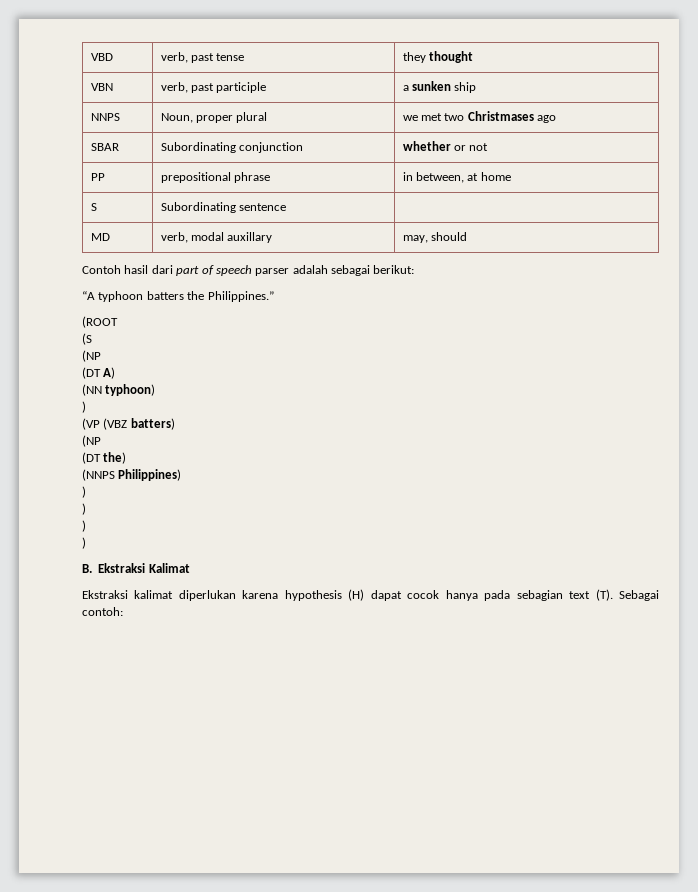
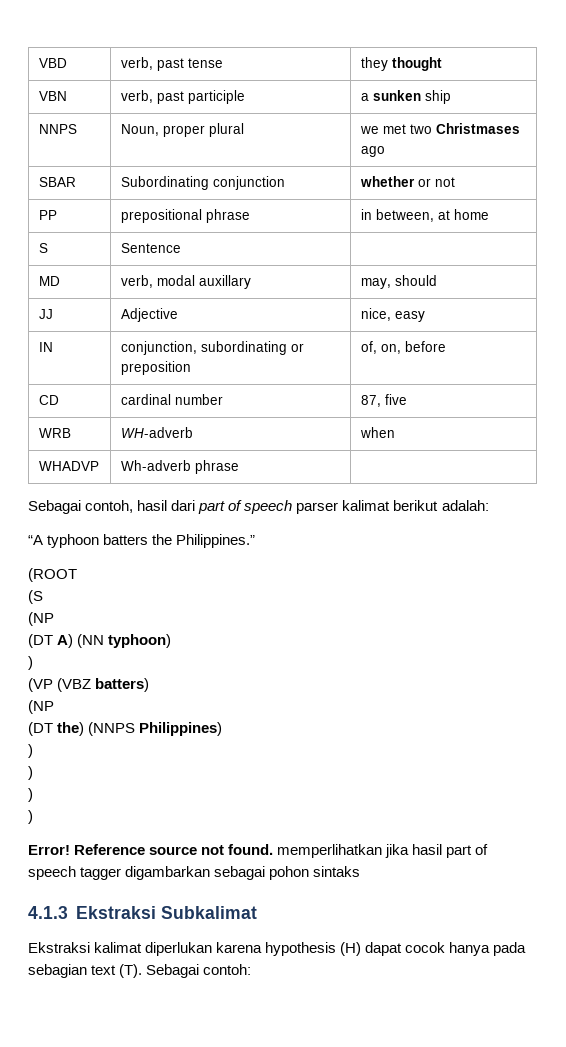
- S | Subordinating sentence |
+ S | Sentence |
- Contoh hasil dari part of speech parser adalah sebagai berikut:
+ JJ | Adjective | nice, easy
+ IN | conjunction, subordinating or preposition | of, on, before
+ CD | cardinal number | 87, five
+ WRB | WH-adverb | when
+ WHADVP | Wh-adverb phrase |
+ Sebagai contoh, hasil dari part of speech parser kalimat berikut adalah:
- (DT A)
- (NN typhoon)
+ (DT A) (NN typhoon)
- (DT the)
- (NNPS Philippines)
+ (DT the) (NNPS Philippines)
- B. Ekstraksi Kalimat
+ Error! Reference source not found. memperlihatkan jika hasil part of speech tagger digambarkan sebagai pohon sintaks
+ 4.1.3 Ekstraksi Subkalimat

